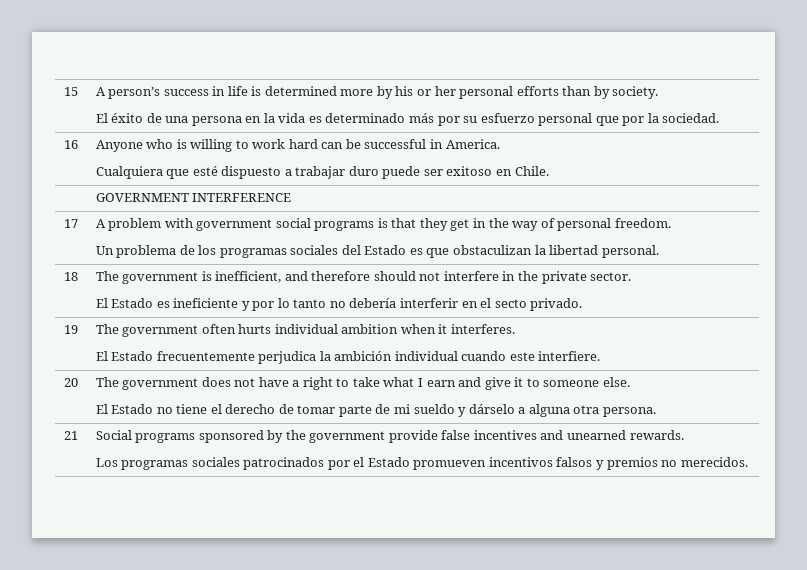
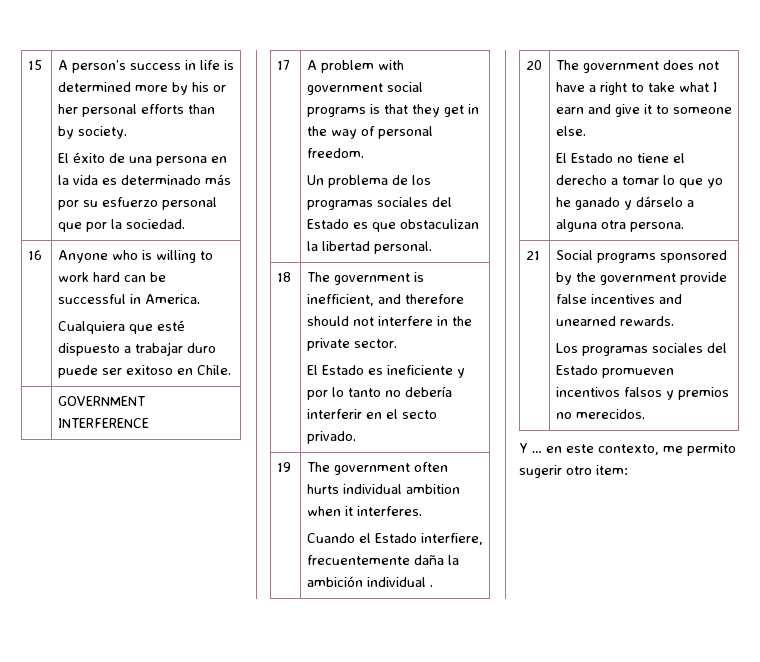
  19 | The government often hurts individual ambition when it interferes.
- El Estado frecuentemente perjudica la ambición individual cuando este interfiere.
+ Cuando el Estado interfiere, frecuentemente daña la ambición individual .
  20 | The government does not have a right to take what I earn and give it to someone else.
- El Estado no tiene el derecho de tomar parte de mi sueldo y dárselo a alguna otra persona.
+ El Estado no tiene el derecho a tomar lo que yo he ganado y dárselo a alguna otra persona.
  21 | Social programs sponsored by the government provide false incentives and unearned rewards.
- Los programas sociales patrocinados por el Estado promueven incentivos falsos y premios no merecidos.
+ Los programas sociales del Estado promueven incentivos falsos y premios no merecidos.
+ Y … en este contexto, me permito sugerir otro item:

